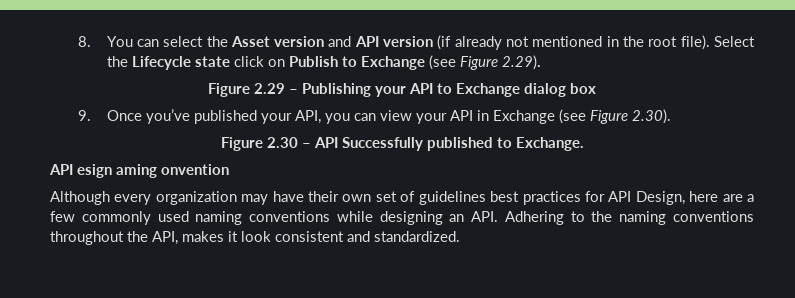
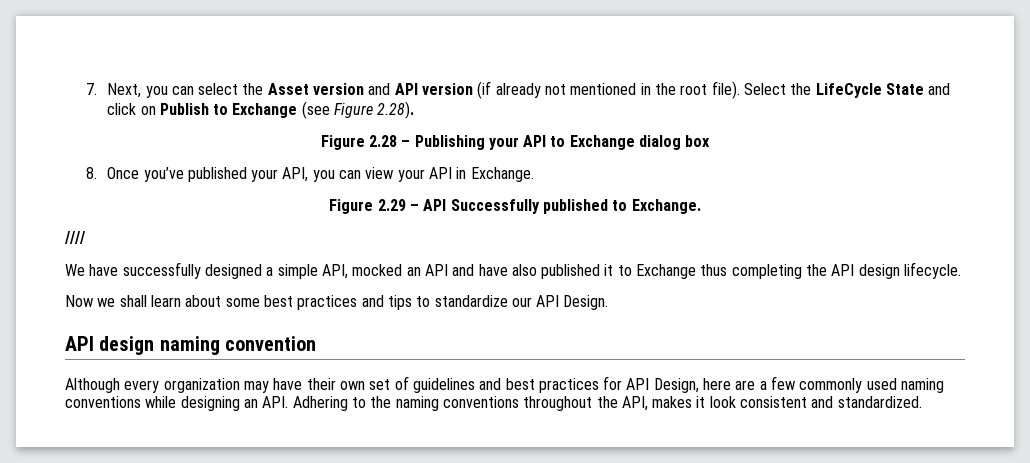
- 8. You can select the Asset version and API version (if already not mentioned in the root file).
+ 7. Next, you can select the Asset version and API version (if already not mentioned in the root file).
- Select the Lifecycle state click on Publish to Exchange (see Figure 2.29).
- Figure 2.29 – Publishing your API to Exchange dialog box
+ Select the LifeCycle State and click on Publish to Exchange (see Figure 2.28).
+ Figure 2.28 – Publishing your API to Exchange dialog box
- 9. Once you’ve published your API, you can view your API in Exchange (see Figure 2.30).
- Figure 2.30 – API Successfully published to Exchange.
+ 8. Once you’ve published your API, you can view your API in Exchange.
+ Figure 2.29 – API Successfully published to Exchange.
- API esign aming onvention
+ ////
+ We have successfully designed a simple API, mocked an API and have also published it to Exchange thus completing the API design lifecycle.
+ Now we shall learn about some best practices and tips to standardize our API Design.
+ API design naming convention
- Although every organization may have their own set of guidelines best practices for API Design, here are a few commonly used naming conventions while designing an API. Adhering to the naming conventions throughout the API, makes it look consistent and standardized.
+ Although every organization may have their own set of guidelines and best practices for API Design, here are a few commonly used naming conventions while designing an API. Adhering to the naming conventions throughout the API, makes it look consistent and standardized.

